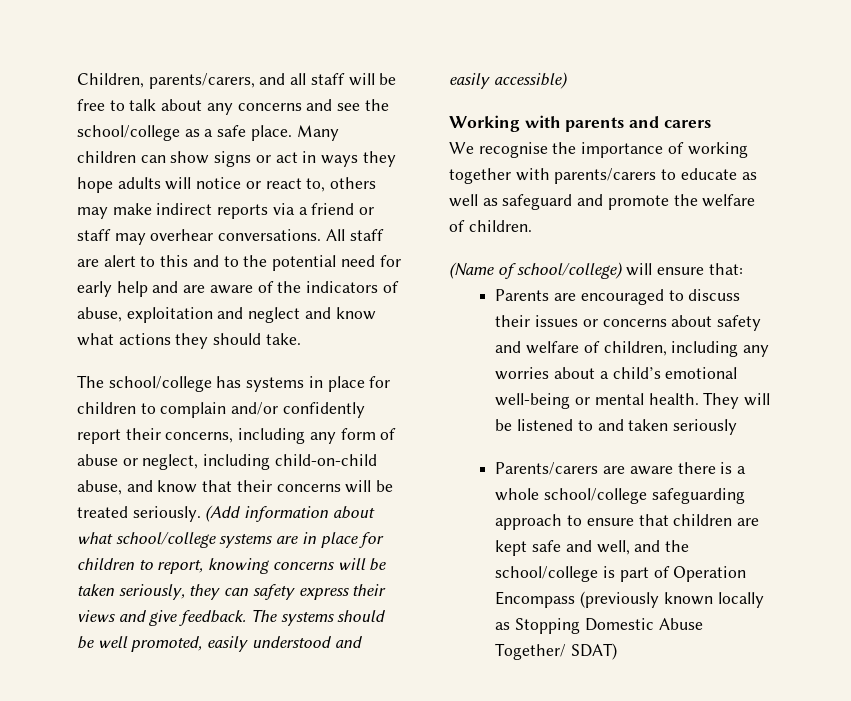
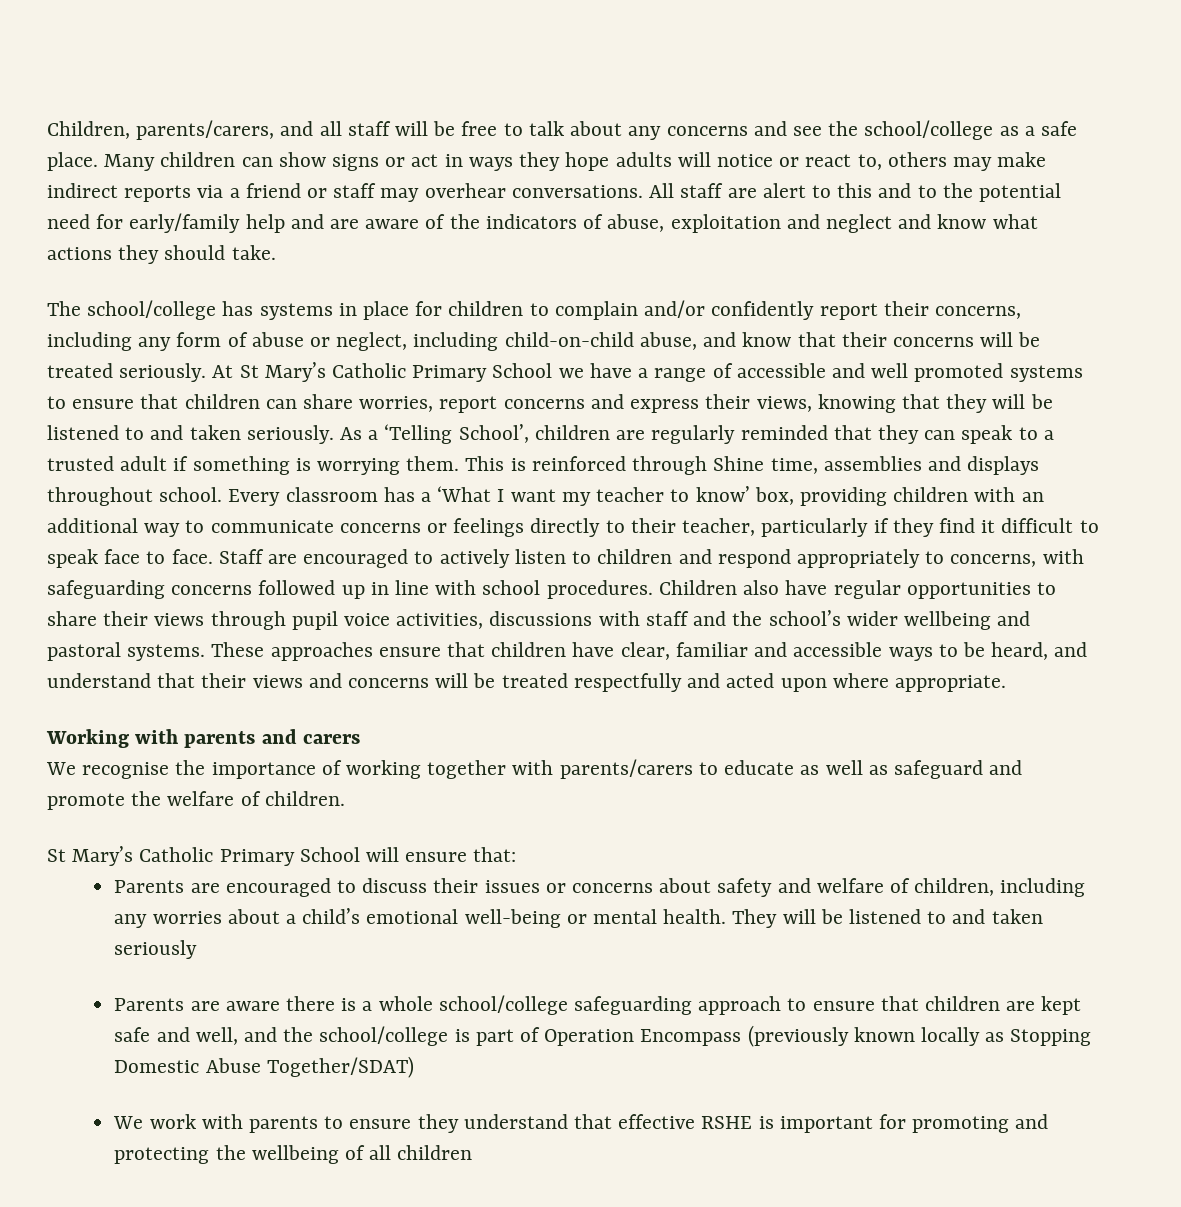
- All staff are alert to this and to the potential need for early help and are aware of the indicators of abuse, exploitation and neglect and know what actions they should take.
+ All staff are alert to this and to the potential need for early/family help and are aware of the indicators of abuse, exploitation and neglect and know what actions they should take.
- (Add information about what school/college systems are in place for children to report, knowing concerns will be taken seriously, they can safety express their views and give feedback. The systems should be well promoted, easily understood and easily accessible)
+ At St Mary’s Catholic Primary School we have a range of accessible and well promoted systems to ensure that children can share worries, report concerns and express their views, knowing that they will be listened to and taken seriously. As a ‘Telling School’, children are regularly reminded that they can speak to a trusted adult if something is worrying them. This is reinforced through Shine time, assemblies and displays throughout school. Every classroom has a ‘What I want my teacher to know’ box, providing children with an additional way to communicate concerns or feelings directly to their teacher, particularly if they find it difficult to speak face to face. Staff are encouraged to actively listen to children and respond appropriately to concerns, with safeguarding concerns followed up in line with school procedures. Children also have regular opportunities to share their views through pupil voice activities, discussions with staff and the school’s wider wellbeing and pastoral systems. These approaches ensure that children have clear, familiar and accessible ways to be heard, and understand that their views and concerns will be treated respectfully and acted upon where appropriate.
- (Name of school/college) will ensure that:
+ St Mary’s Catholic Primary School will ensure that:
- Parents/carers are aware there is a whole school/college safeguarding approach to ensure that children are kept safe and well, and the school/college is part of Operation Encompass (previously known locally as Stopping Domestic Abuse Together/ SDAT)
+ Parents are aware there is a whole school/college safeguarding approach to ensure that children are kept safe and well, and the school/college is part of Operation Encompass (previously known locally as Stopping Domestic Abuse Together/SDAT)
+ We work with parents to ensure they understand that effective RSHE is important for promoting and protecting the wellbeing of all children

